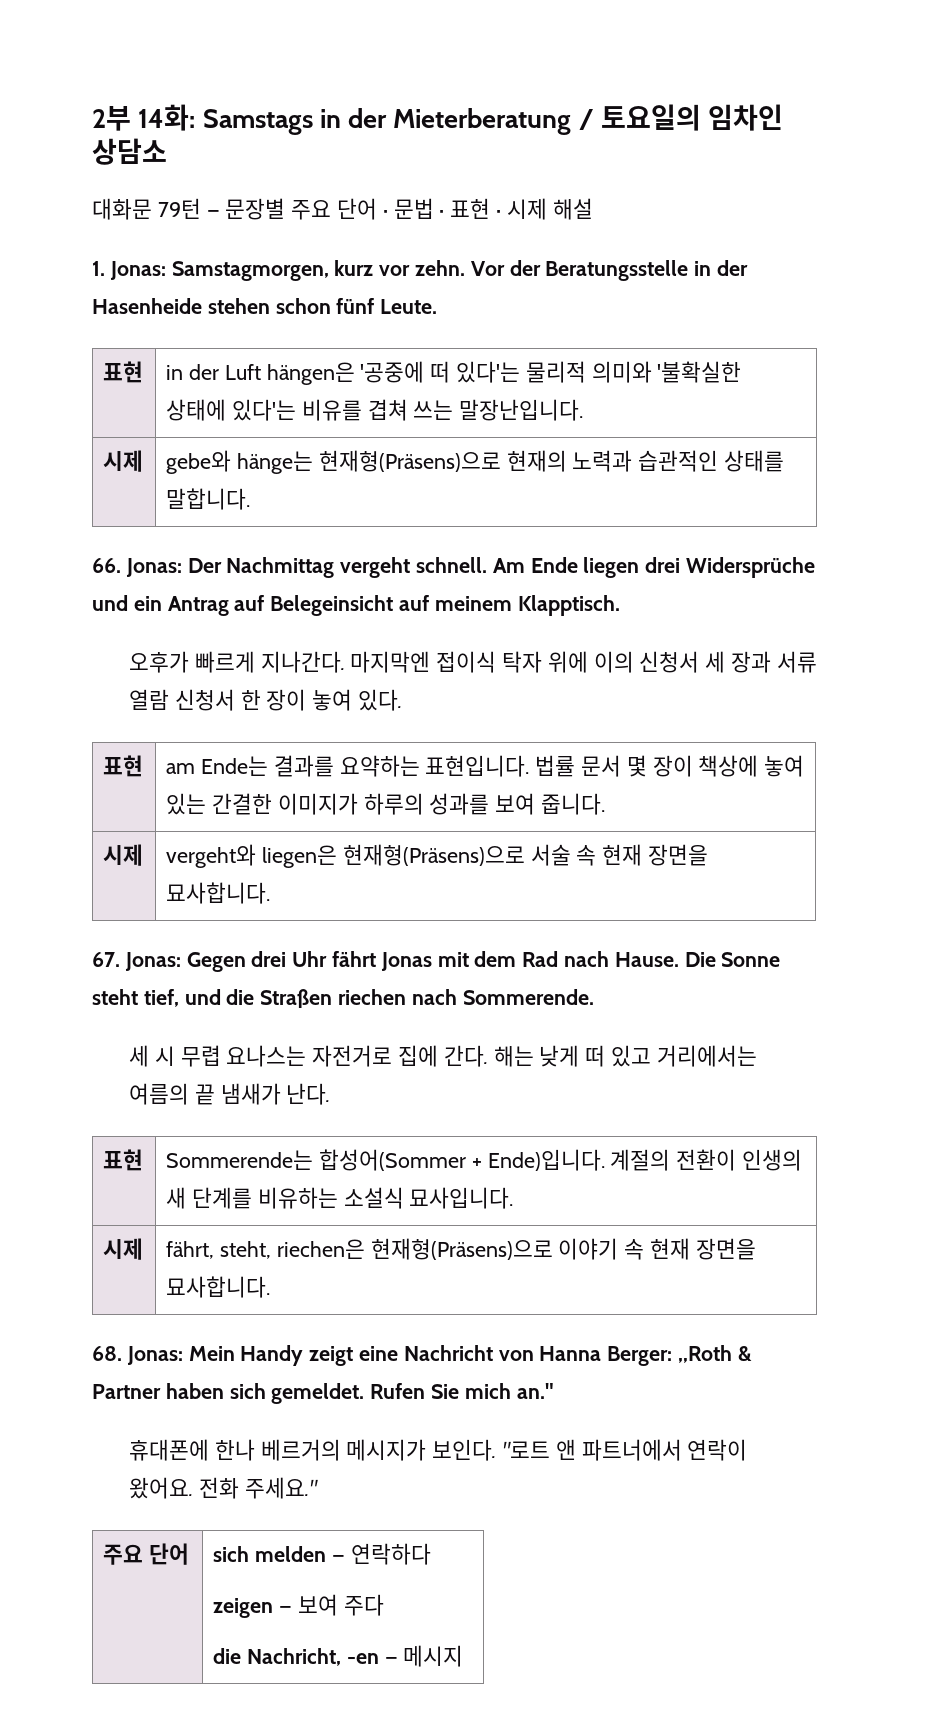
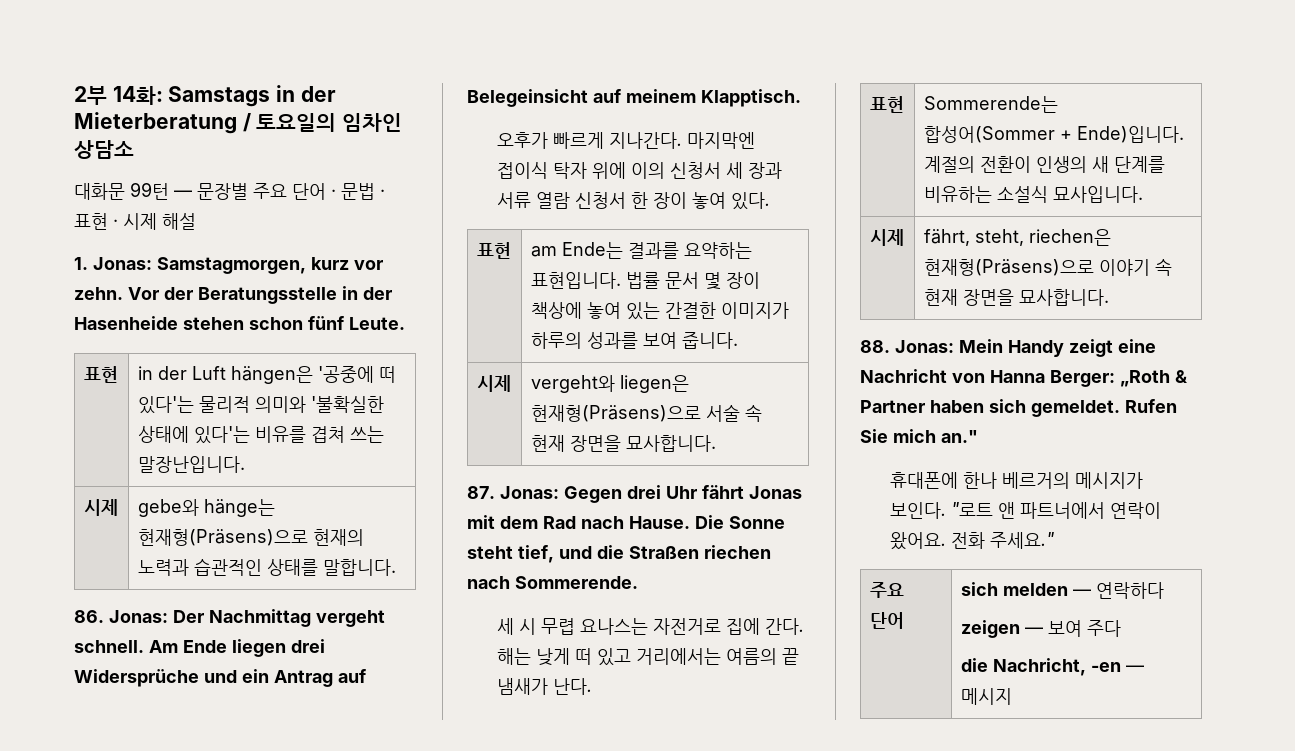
- 대화문 79턴 — 문장별 주요 단어 · 문법 · 표현 · 시제 해설
+ 대화문 99턴 — 문장별 주요 단어 · 문법 · 표현 · 시제 해설
- 66. Jonas: Der Nachmittag vergeht schnell.
+ 86. Jonas: Der Nachmittag vergeht schnell.
- 67. Jonas: Gegen drei Uhr fährt Jonas mit dem Rad nach Hause.
+ 87. Jonas: Gegen drei Uhr fährt Jonas mit dem Rad nach Hause.
- 68. Jonas: Mein Handy zeigt eine Nachricht von Hanna Berger: „Roth & Partner haben sich gemeldet.
+ 88. Jonas: Mein Handy zeigt eine Nachricht von Hanna Berger: „Roth & Partner haben sich gemeldet.

